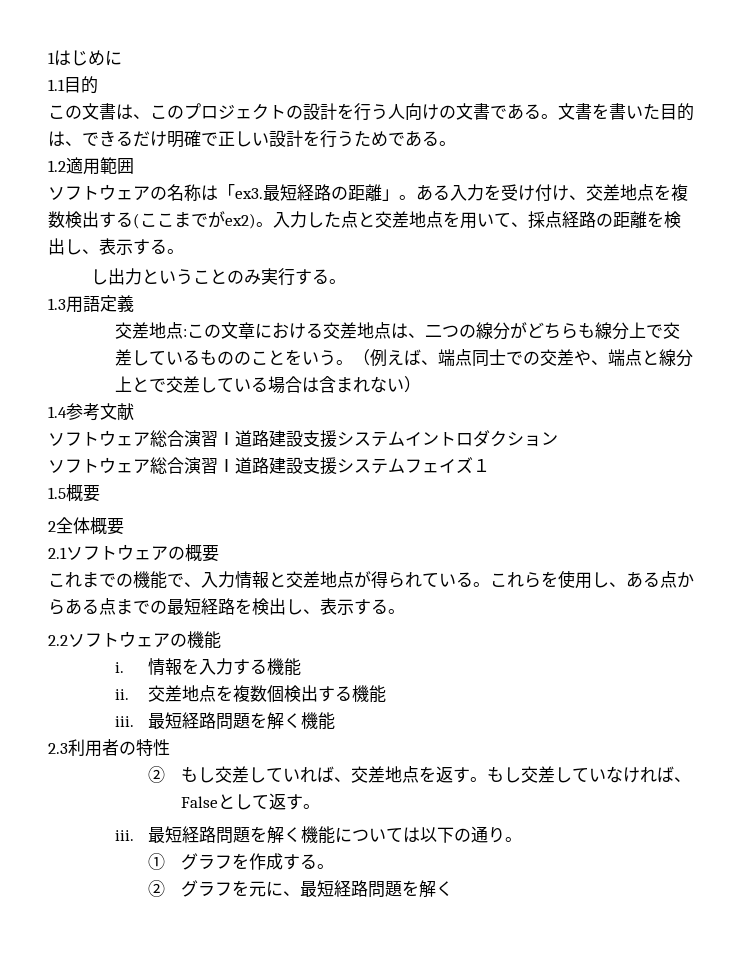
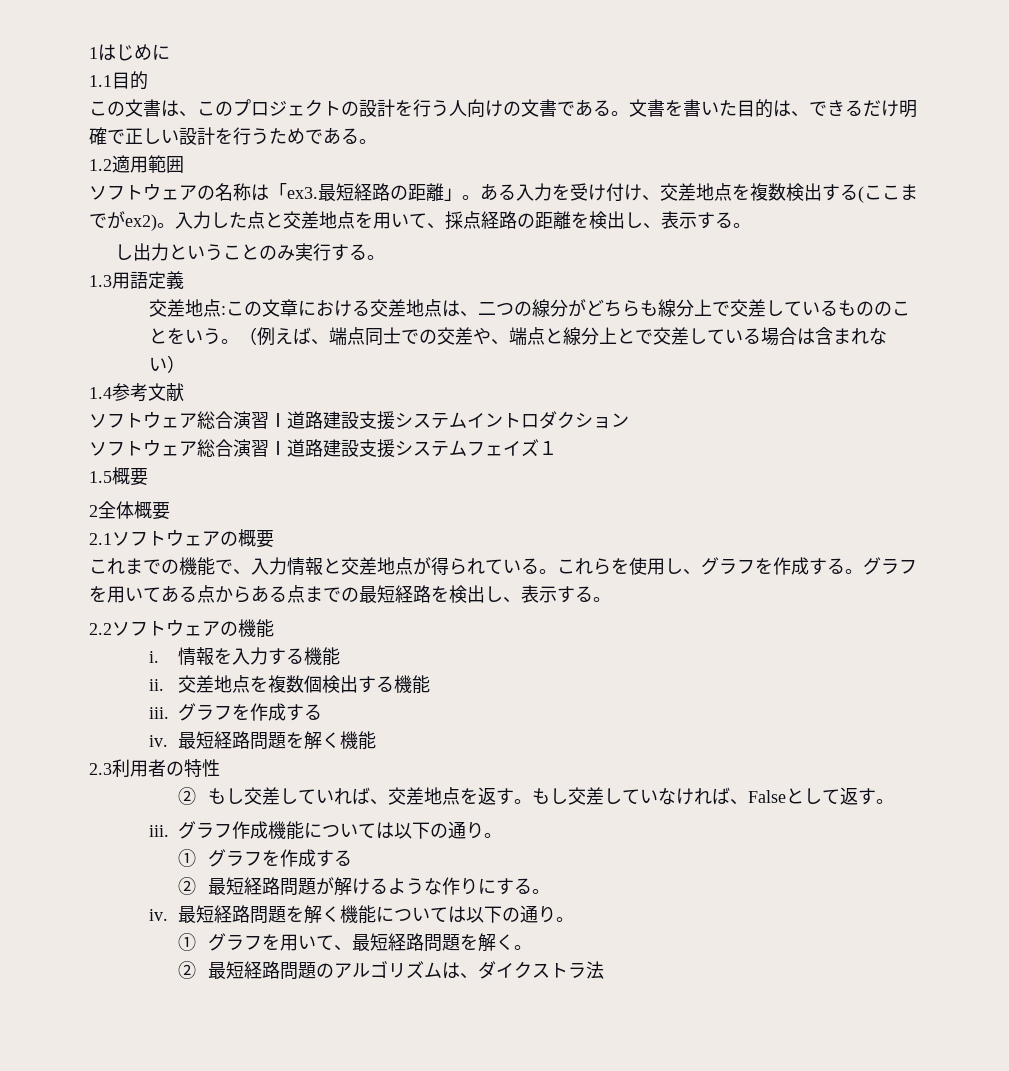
- これらを使用し、ある点からある点までの最短経路を検出し、表示する。
+ これらを使用し、グラフを作成する。グラフを用いてある点からある点までの最短経路を検出し、表示する。
  交差地点を複数個検出する機能
- iii.
+ iii.グラフを作成する
+ iv.
+ グラフ作成機能については以下の通り。
+ ①グラフを作成する
+ ②最短経路問題が解けるような作りにする。
+ iv.
- ①グラフを作成する。
- ②グラフを元に、最短経路問題を解く
+ ①グラフを用いて、最短経路問題を解く。
+ ②最短経路問題のアルゴリズムは、ダイクストラ法

